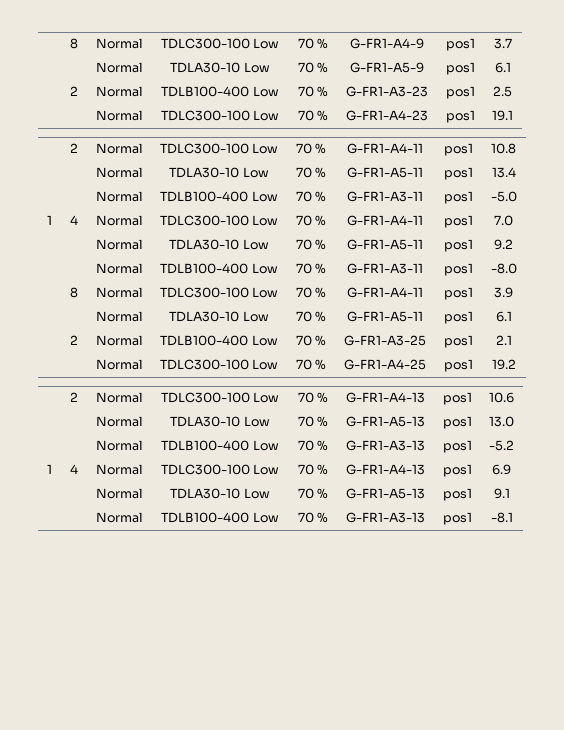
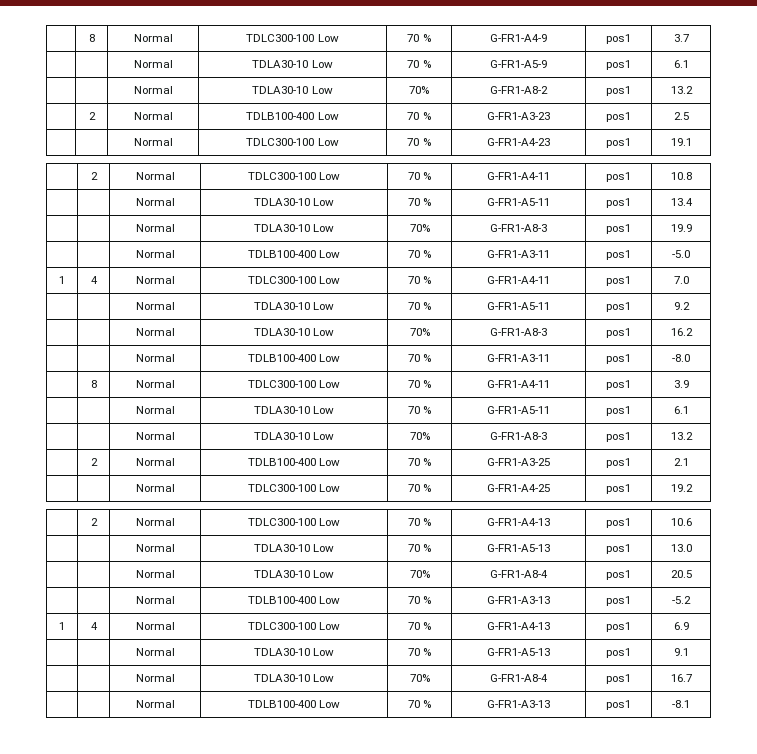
+ | | Normal | TDLA30-10 Low | 70% | G-FR1-A8-2 | pos1 | 13.2
+ | | Normal | TDLA30-10 Low | 70% | G-FR1-A8-3 | pos1 | 19.9
+ | | Normal | TDLA30-10 Low | 70% | G-FR1-A8-3 | pos1 | 16.2
+ | | Normal | TDLA30-10 Low | 70% | G-FR1-A8-3 | pos1 | 13.2
+ | | Normal | TDLA30-10 Low | 70% | G-FR1-A8-4 | pos1 | 20.5
+ | | Normal | TDLA30-10 Low | 70% | G-FR1-A8-4 | pos1 | 16.7

